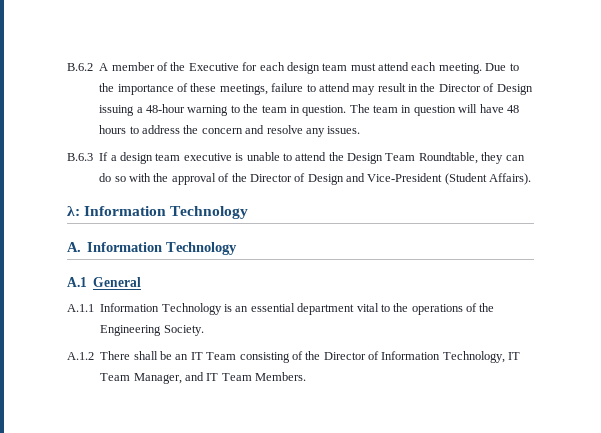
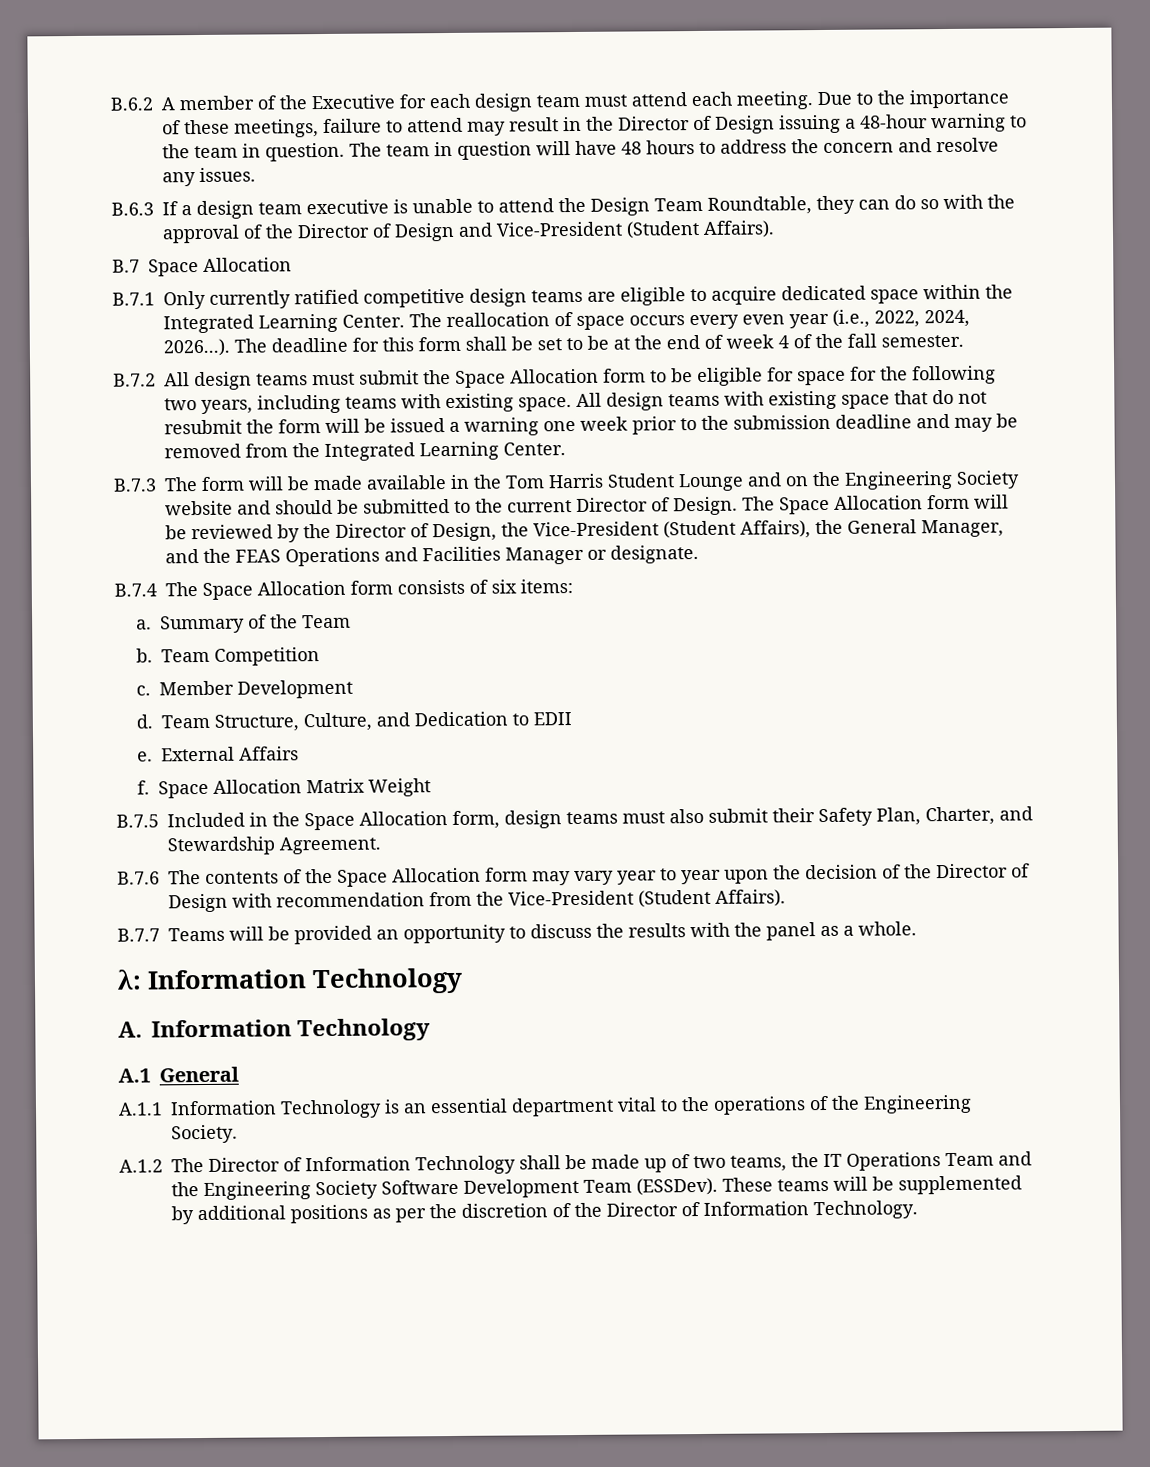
+ B.7 Space Allocation
+ B.7.1 Only currently ratified competitive design teams are eligible to acquire dedicated space within the Integrated Learning Center. The reallocation of space occurs every even year (i.e., 2022, 2024, 2026...). The deadline for this form shall be set to be at the end of week 4 of the fall semester.
+ B.7.2 All design teams must submit the Space Allocation form to be eligible for space for the following two years, including teams with existing space. All design teams with existing space that do not resubmit the form will be issued a warning one week prior to the submission deadline and may be removed from the Integrated Learning Center.
+ B.7.3 The form will be made available in the Tom Harris Student Lounge and on the Engineering Society website and should be submitted to the current Director of Design. The Space Allocation form will be reviewed by the Director of Design, the Vice-President (Student Affairs), the General Manager, and the FEAS Operations and Facilities Manager or designate.
+ B.7.4 The Space Allocation form consists of six items:
+ a. Summary of the Team
+ b. Team Competition
+ c. Member Development
+ d. Team Structure, Culture, and Dedication to EDII
+ e. External Affairs
+ f. Space Allocation Matrix Weight
+ B.7.5 Included in the Space Allocation form, design teams must also submit their Safety Plan, Charter, and Stewardship Agreement.
+ B.7.6 The contents of the Space Allocation form may vary year to year upon the decision of the Director of Design with recommendation from the Vice-President (Student Affairs).
+ B.7.7 Teams will be provided an opportunity to discuss the results with the panel as a whole.
- A.1.2 There shall be an IT Team consisting of the Director of Information Technology, IT Team Manager, and IT Team Members.
+ A.1.2 The Director of Information Technology shall be made up of two teams, the IT Operations Team and the Engineering Society Software Development Team (ESSDev). These teams will be supplemented by additional positions as per the discretion of the Director of Information Technology.

